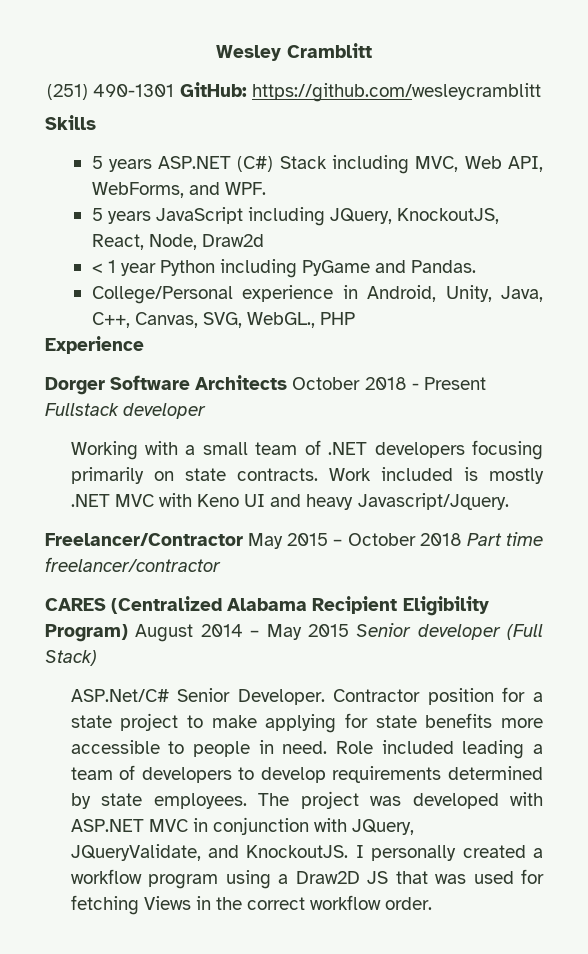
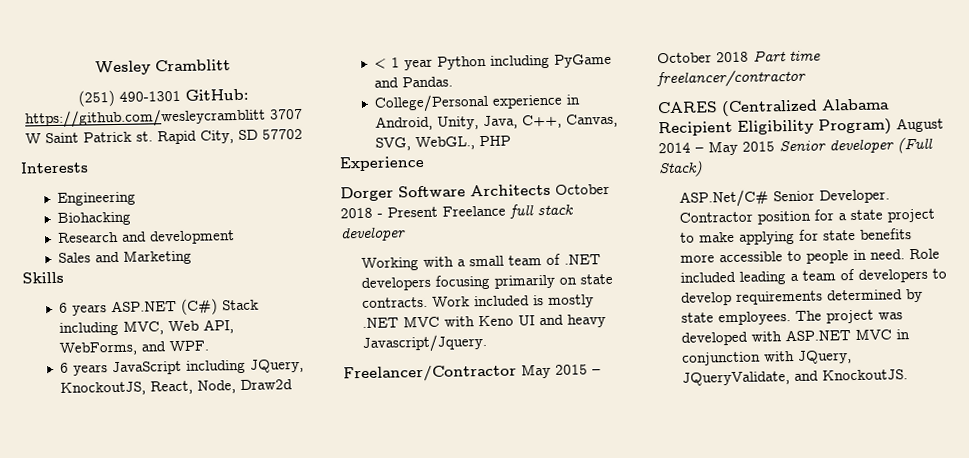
- (251) 490-1301 GitHub: https://github.com/wesleycramblitt
+ (251) 490-1301 GitHub: https://github.com/wesleycramblitt 3707 W Saint Patrick st. Rapid City, SD 57702
+ Interests
+ Engineering
+ Biohacking
+ Research and development
+ Sales and Marketing
- 5 years ASP.NET (C#) Stack including MVC, Web API, WebForms, and WPF.
+ 6 years ASP.NET (C#) Stack including MVC, Web API, WebForms, and WPF.
- 5 years JavaScript including JQuery, KnockoutJS, React, Node, Draw2d
+ 6 years JavaScript including JQuery, KnockoutJS, React, Node, Draw2d
- Dorger Software Architects October 2018 - Present Fullstack developer
+ Dorger Software Architects October 2018 - Present Freelance full stack developer
- I personally created a workflow program using a Draw2D JS that was used for fetching Views in the correct workflow order.

